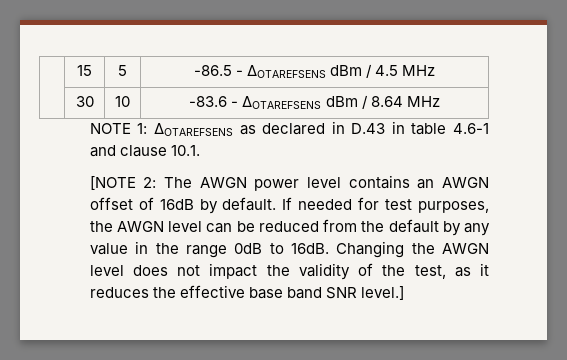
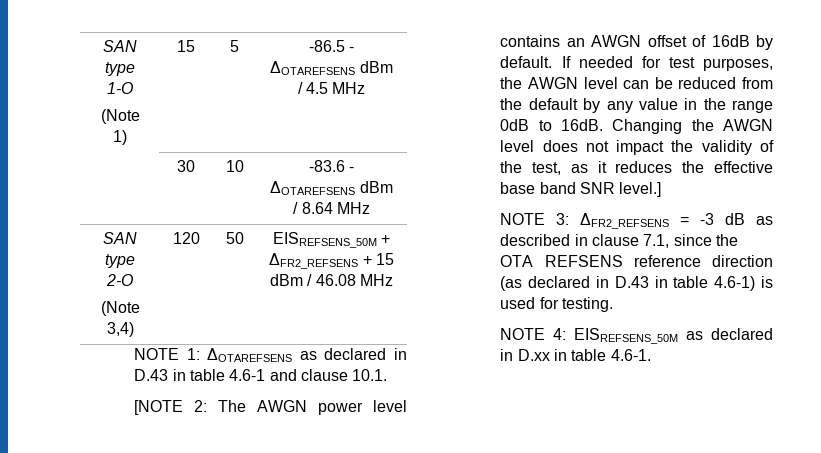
- | 15 | 5 | -86.5 - ΔOTAREFSENS dBm / 4.5 MHz
+ SAN type 1-O
+ (Note 1) | 15 | 5 | -86.5 - ΔOTAREFSENS dBm / 4.5 MHz
+ SAN type 2-O
+ (Note 3,4) | 120 | 50 | EISREFSENS_50M + ΔFR2_REFSENS + 15 dBm / 46.08 MHz
+ NOTE 3: ΔFR2_REFSENS = -3 dB as described in clause 7.1, since the OTA REFSENS reference direction (as declared in D.43 in table 4.6-1) is used for testing.
+ NOTE 4: EISREFSENS_50M as declared in D.xx in table 4.6-1.

